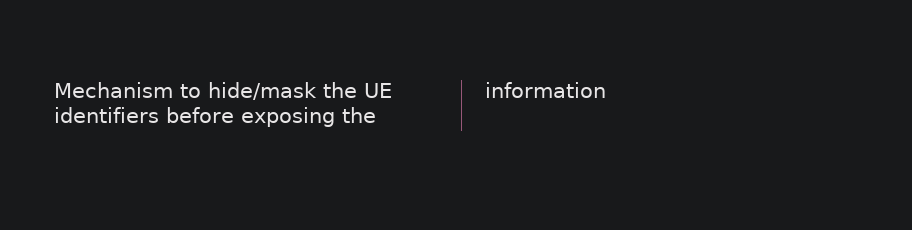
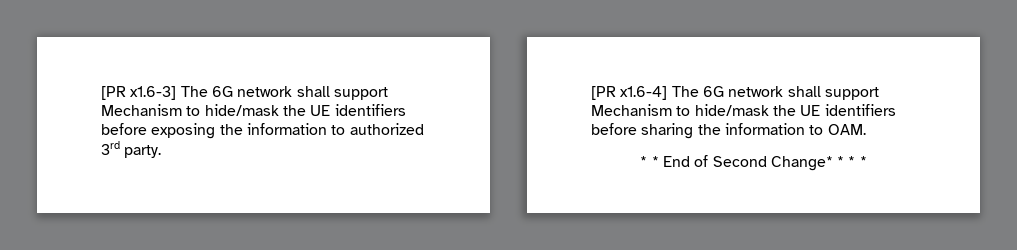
- Mechanism to hide/mask the UE identifiers before exposing the information
+ [PR x1.6-3] The 6G network shall support Mechanism to hide/mask the UE identifiers before exposing the information to authorized 3rd party.
+ [PR x1.6-4] The 6G network shall support Mechanism to hide/mask the UE identifiers before sharing the information to OAM.
+ * * End of Second Change* * * *

